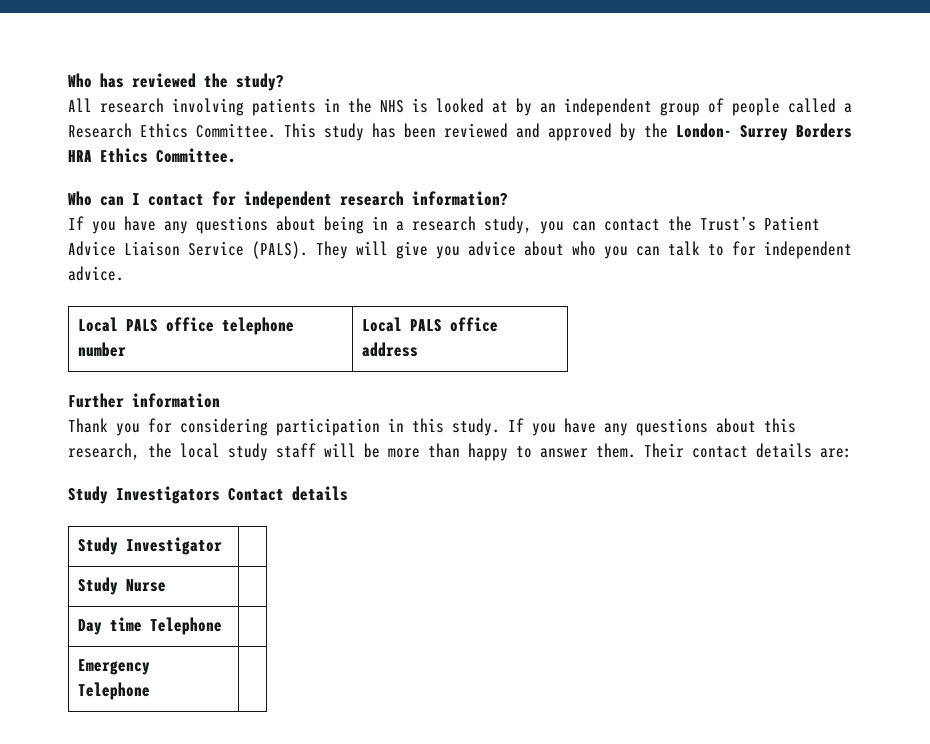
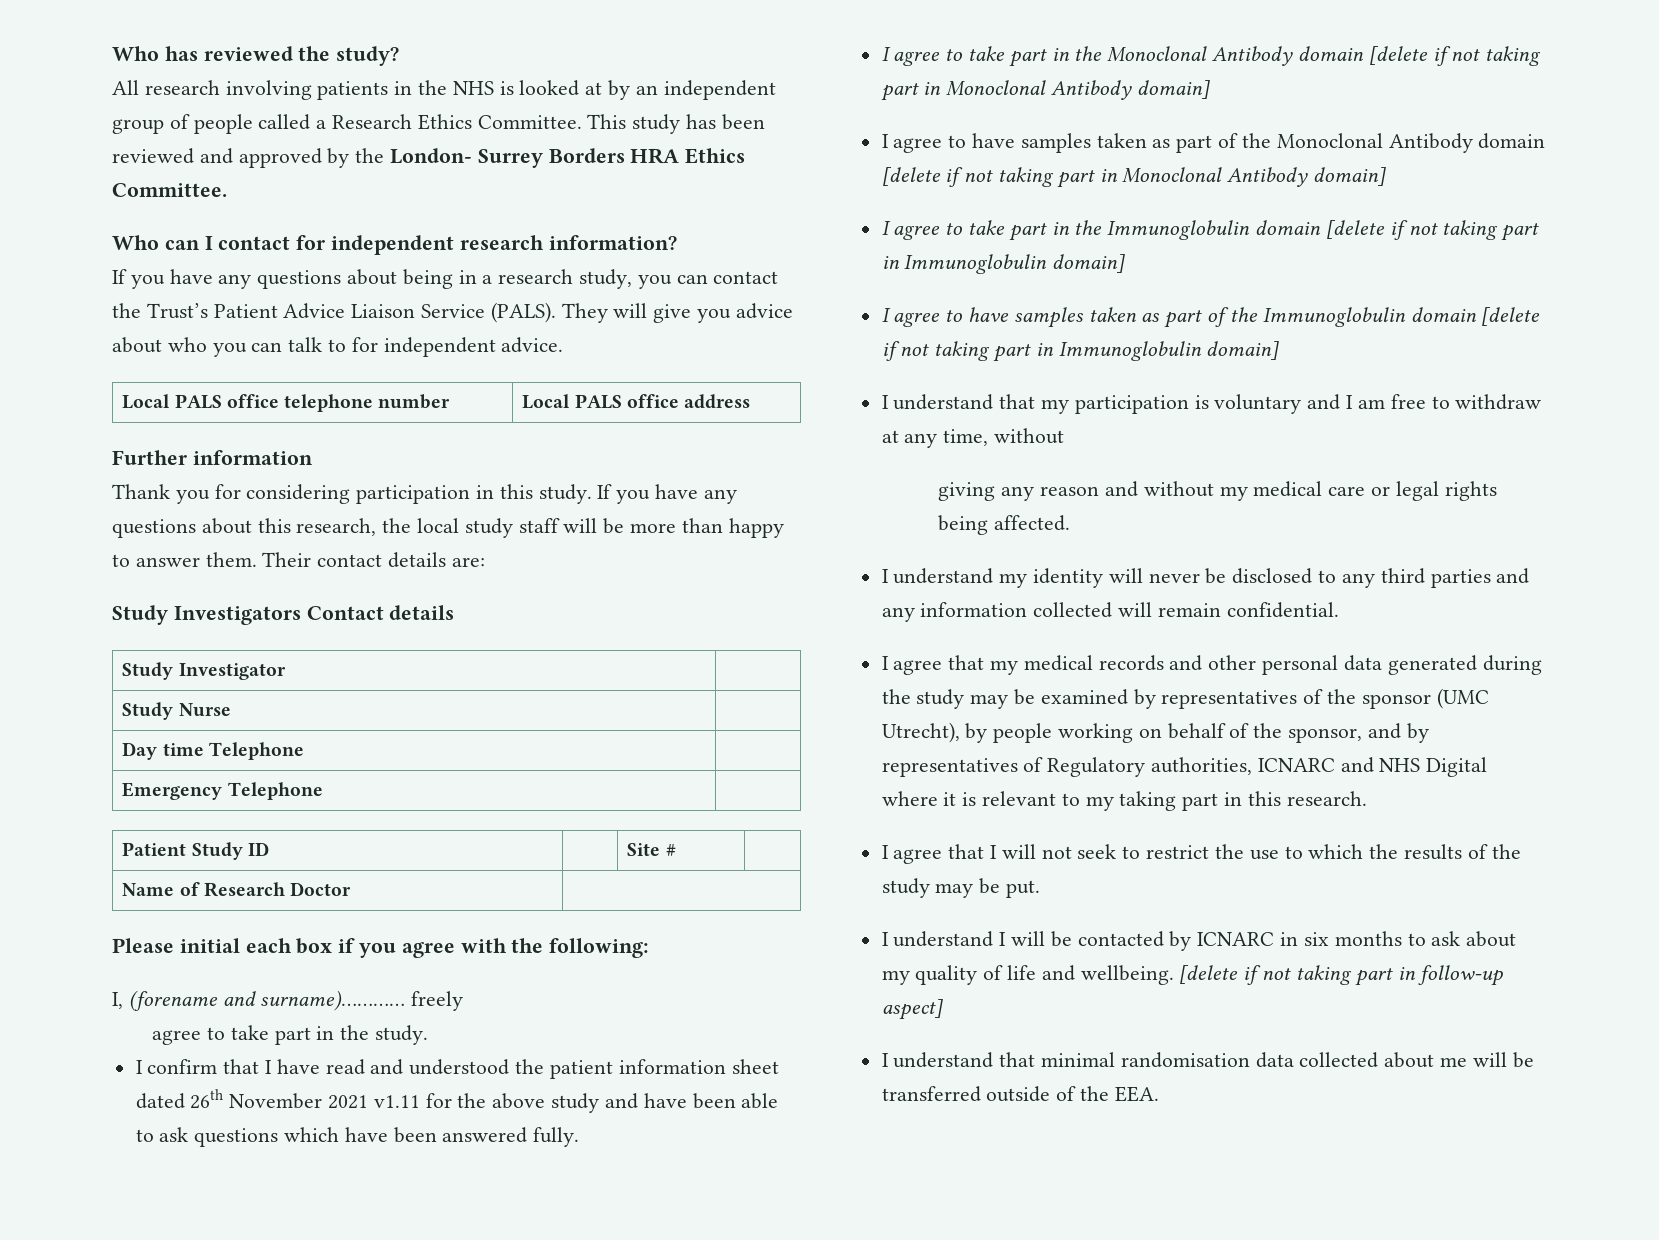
+ Patient Study ID | | Site # |
+ Name of Research Doctor |
+ Please initial each box if you agree with the following:
+ I, (forename and surname)………… freely
+ agree to take part in the study.
+ I confirm that I have read and understood the patient information sheet dated 26th November 2021 v1.11 for the above study and have been able to ask questions which have been answered fully.
+ I agree to take part in the Monoclonal Antibody domain [delete if not taking part in Monoclonal Antibody domain]
+ I agree to have samples taken as part of the Monoclonal Antibody domain [delete if not taking part in Monoclonal Antibody domain]
+ I agree to take part in the Immunoglobulin domain [delete if not taking part in Immunoglobulin domain]
+ I agree to have samples taken as part of the Immunoglobulin domain [delete if not taking part in Immunoglobulin domain]
+ I understand that my participation is voluntary and I am free to withdraw at any time, without
+ giving any reason and without my medical care or legal rights being affected.
+ I understand my identity will never be disclosed to any third parties and any information collected will remain confidential.
+ I agree that my medical records and other personal data generated during the study may be examined by representatives of the sponsor (UMC Utrecht), by people working on behalf of the sponsor, and by representatives of Regulatory authorities, ICNARC and NHS Digital where it is relevant to my taking part in this research.
+ I agree that I will not seek to restrict the use to which the results of the study may be put.
+ I understand I will be contacted by ICNARC in six months to ask about my quality of life and wellbeing. [delete if not taking part in follow-up aspect]
+ I understand that minimal randomisation data collected about me will be transferred outside of the EEA.

